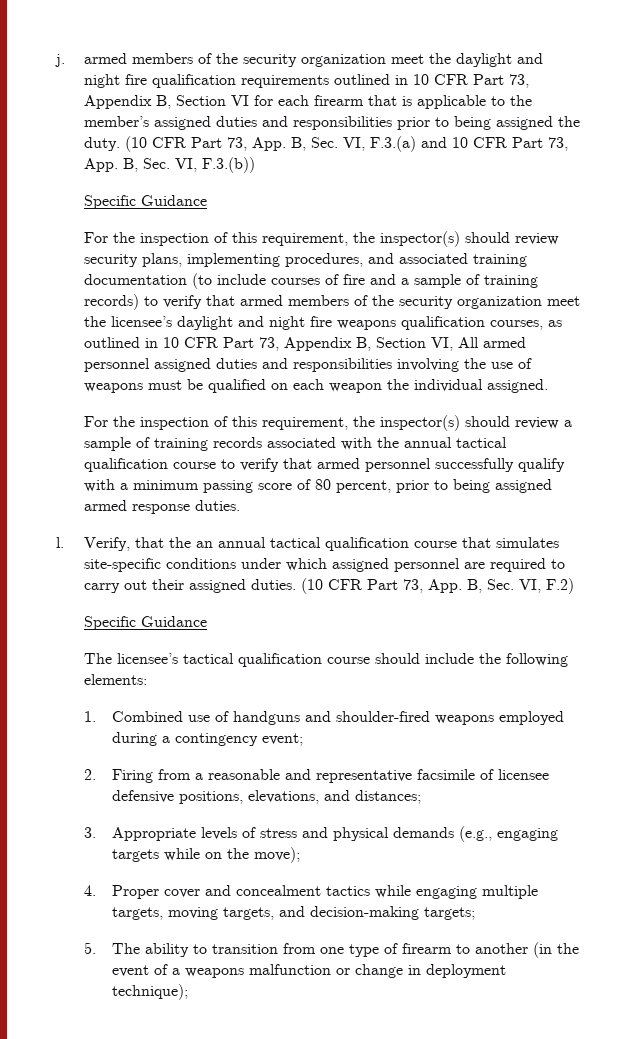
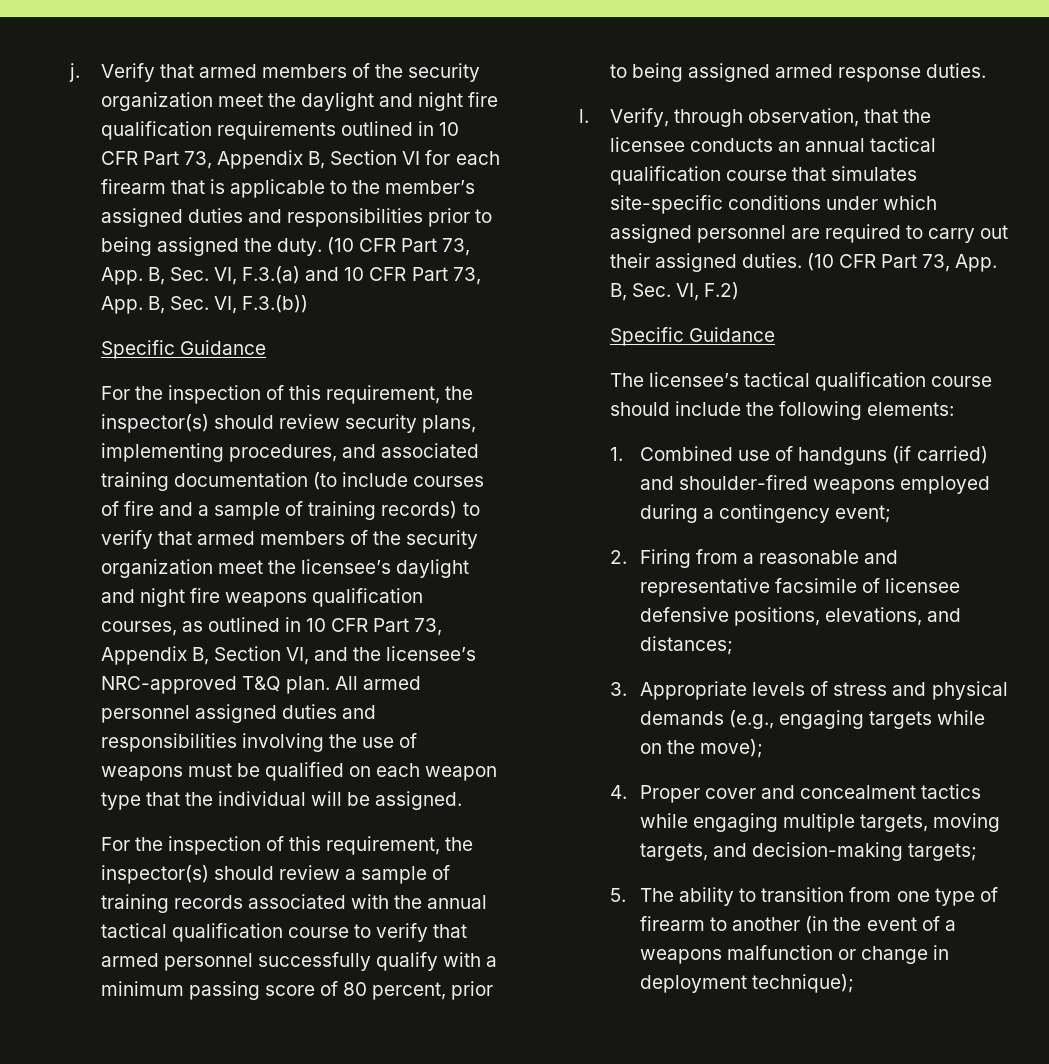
- j. armed members of the security organization meet the daylight and night fire qualification requirements outlined in 10 CFR Part 73, Appendix B, Section VI for each firearm that is applicable to the member’s assigned duties and responsibilities prior to being assigned the duty.
+ j. Verify that armed members of the security organization meet the daylight and night fire qualification requirements outlined in 10 CFR Part 73, Appendix B, Section VI for each firearm that is applicable to the member’s assigned duties and responsibilities prior to being assigned the duty.
- For the inspection of this requirement, the inspector(s) should review security plans, implementing procedures, and associated training documentation (to include courses of fire and a sample of training records) to verify that armed members of the security organization meet the licensee’s daylight and night fire weapons qualification courses, as outlined in 10 CFR Part 73, Appendix B, Section VI, All armed personnel assigned duties and responsibilities involving the use of weapons must be qualified on each weapon the individual assigned.
+ For the inspection of this requirement, the inspector(s) should review security plans, implementing procedures, and associated training documentation (to include courses of fire and a sample of training records) to verify that armed members of the security organization meet the licensee’s daylight and night fire weapons qualification courses, as outlined in 10 CFR Part 73, Appendix B, Section VI, and the licensee’s NRC-approved T&Q plan. All armed personnel assigned duties and responsibilities involving the use of weapons must be qualified on each weapon type that the individual will be assigned.
- Verify, that the an annual tactical qualification course that simulates site-specific conditions under which assigned personnel are required to carry out their assigned duties.
+ Verify, through observation, that the licensee conducts an annual tactical qualification course that simulates site-specific conditions under which assigned personnel are required to carry out their assigned duties.
- 1. Combined use of handguns and shoulder-fired weapons employed during a contingency event;
+ 1. Combined use of handguns (if carried) and shoulder-fired weapons employed during a contingency event;

